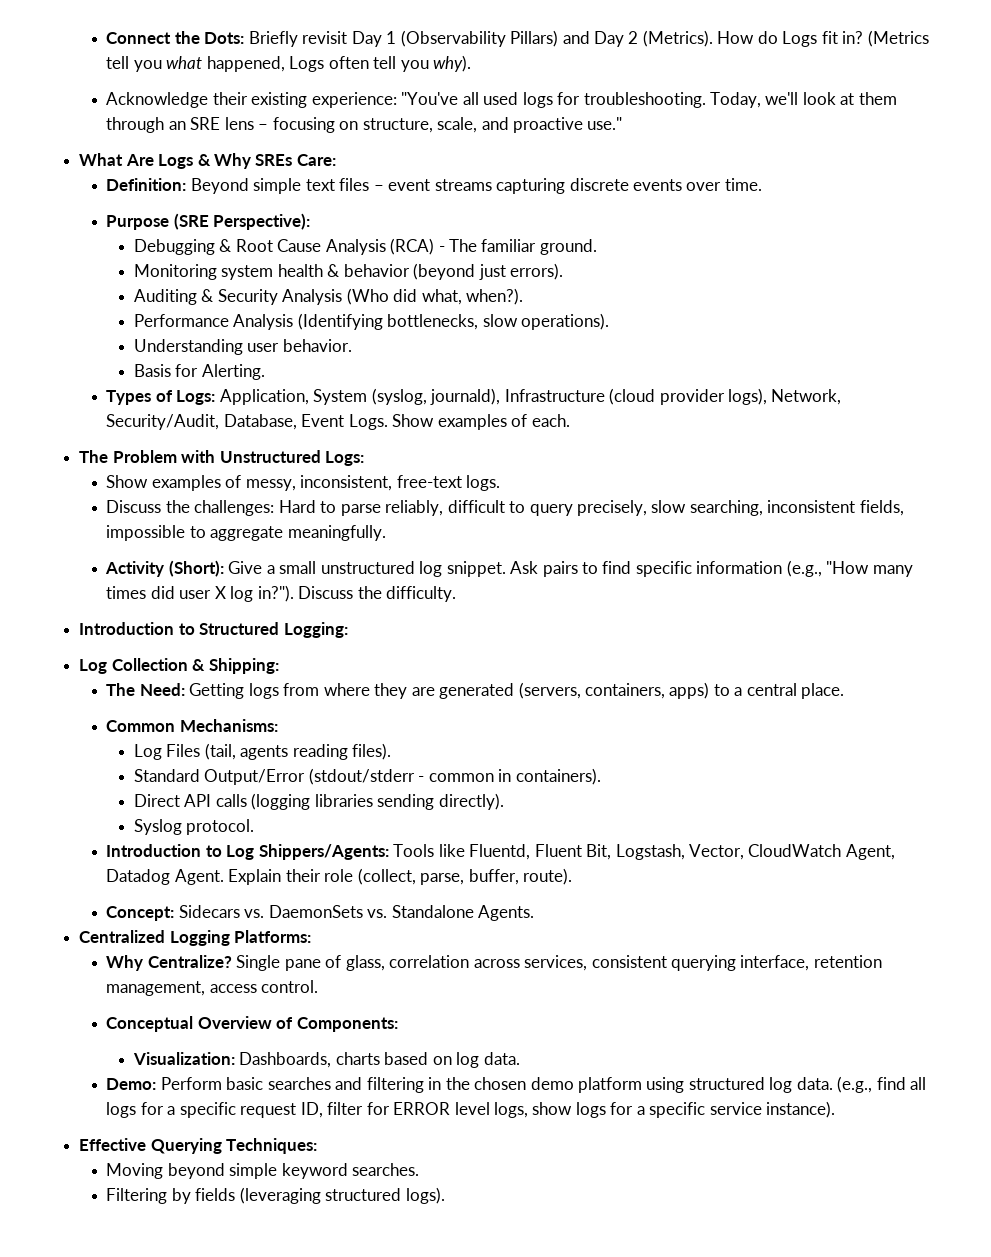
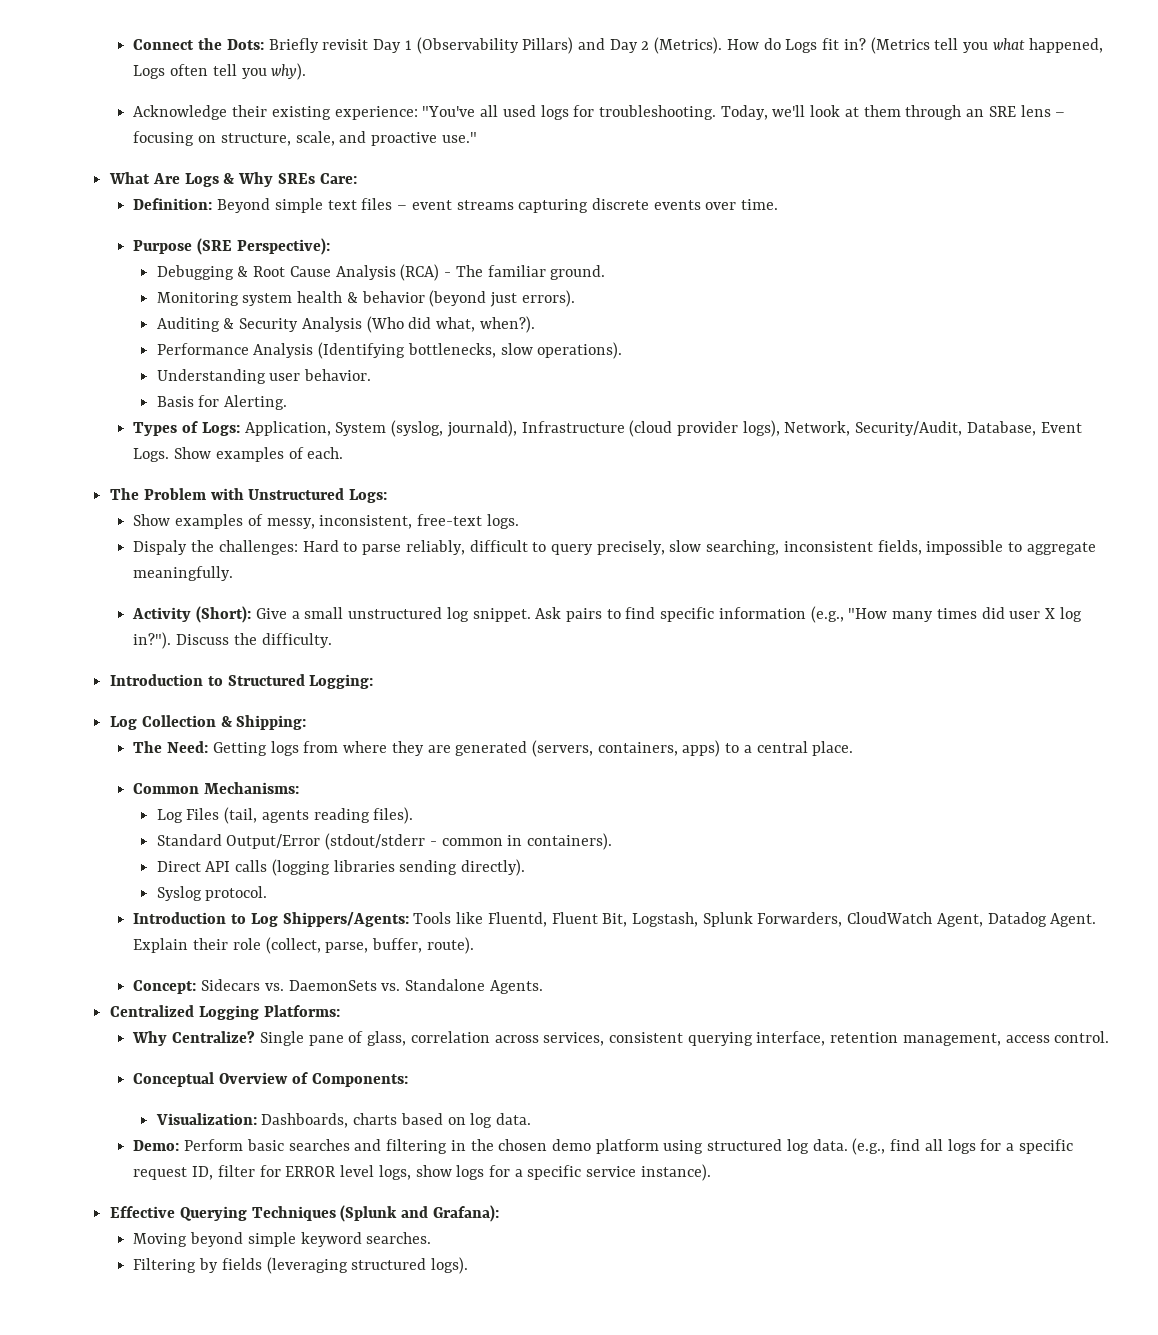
- Discuss the challenges: Hard to parse reliably, difficult to query precisely, slow searching, inconsistent fields, impossible to aggregate meaningfully.
+ Dispaly the challenges: Hard to parse reliably, difficult to query precisely, slow searching, inconsistent fields, impossible to aggregate meaningfully.
- Introduction to Log Shippers/Agents: Tools like Fluentd, Fluent Bit, Logstash, Vector, CloudWatch Agent, Datadog Agent.
+ Introduction to Log Shippers/Agents: Tools like Fluentd, Fluent Bit, Logstash, Splunk Forwarders, CloudWatch Agent, Datadog Agent.
- Effective Querying Techniques:
+ Effective Querying Techniques (Splunk and Grafana):

